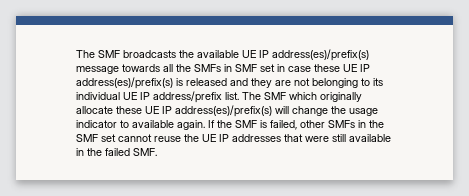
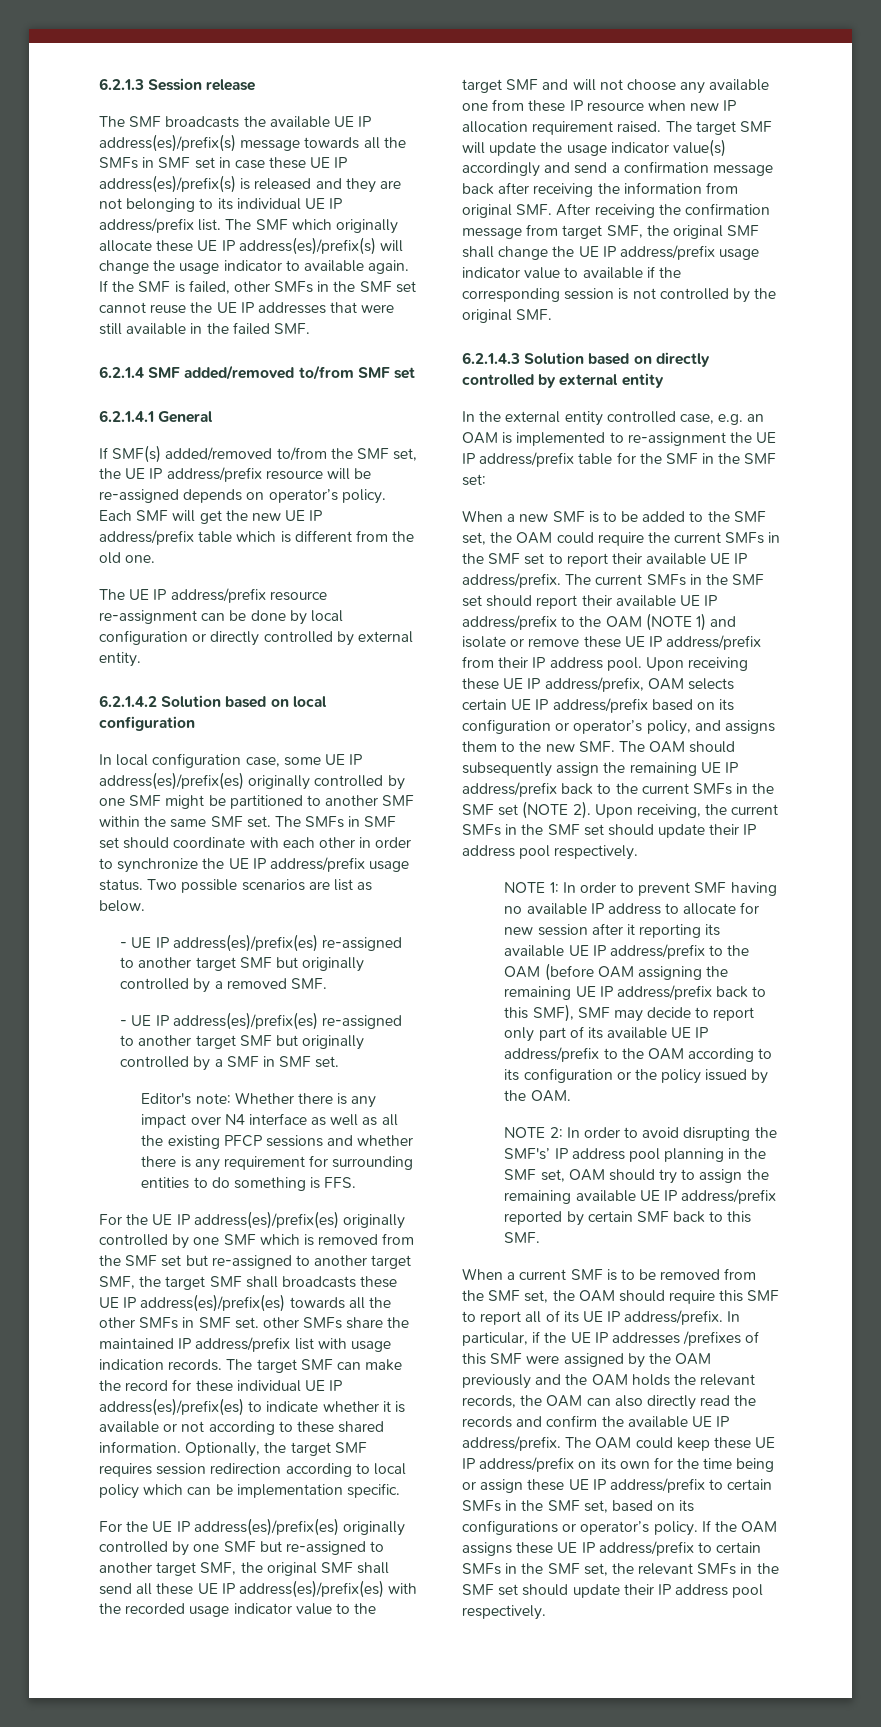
+ 6.2.1.3 Session release
+ 6.2.1.4 SMF added/removed to/from SMF set
+ 6.2.1.4.1 General
+ If SMF(s) added/removed to/from the SMF set, the UE IP address/prefix resource will be re-assigned depends on operator’s policy. Each SMF will get the new UE IP address/prefix table which is different from the old one.
+ The UE IP address/prefix resource re-assignment can be done by local configuration or directly controlled by external entity.
+ 6.2.1.4.2 Solution based on local configuration
+ In local configuration case, some UE IP address(es)/prefix(es) originally controlled by one SMF might be partitioned to another SMF within the same SMF set. The SMFs in SMF set should coordinate with each other in order to synchronize the UE IP address/prefix usage status. Two possible scenarios are list as below.
+ - UE IP address(es)/prefix(es) re-assigned to another target SMF but originally controlled by a removed SMF.
+ - UE IP address(es)/prefix(es) re-assigned to another target SMF but originally controlled by a SMF in SMF set.
+ Editor's note: Whether there is any impact over N4 interface as well as all the existing PFCP sessions and whether there is any requirement for surrounding entities to do something is FFS.
+ For the UE IP address(es)/prefix(es) originally controlled by one SMF which is removed from the SMF set but re-assigned to another target SMF, the target SMF shall broadcasts these UE IP address(es)/prefix(es) towards all the other SMFs in SMF set. other SMFs share the maintained IP address/prefix list with usage indication records. The target SMF can make the record for these individual UE IP address(es)/prefix(es) to indicate whether it is available or not according to these shared information. Optionally, the target SMF requires session redirection according to local policy which can be implementation specific.
+ For the UE IP address(es)/prefix(es) originally controlled by one SMF but re-assigned to another target SMF, the original SMF shall send all these UE IP address(es)/prefix(es) with the recorded usage indicator value to the target SMF and will not choose any available one from these IP resource when new IP allocation requirement raised. The target SMF will update the usage indicator value(s) accordingly and send a confirmation message back after receiving the information from original SMF. After receiving the confirmation message from target SMF, the original SMF shall change the UE IP address/prefix usage indicator value to available if the corresponding session is not controlled by the original SMF.
+ 6.2.1.4.3 Solution based on directly controlled by external entity
+ In the external entity controlled case, e.g. an OAM is implemented to re-assignment the UE IP address/prefix table for the SMF in the SMF set:
+ When a new SMF is to be added to the SMF set, the OAM could require the current SMFs in the SMF set to report their available UE IP address/prefix. The current SMFs in the SMF set should report their available UE IP address/prefix to the OAM (NOTE 1) and isolate or remove these UE IP address/prefix from their IP address pool. Upon receiving these UE IP address/prefix, OAM selects certain UE IP address/prefix based on its configuration or operator’s policy, and assigns them to the new SMF. The OAM should subsequently assign the remaining UE IP address/prefix back to the current SMFs in the SMF set (NOTE 2). Upon receiving, the current SMFs in the SMF set should update their IP address pool respectively.
+ NOTE 1: In order to prevent SMF having no available IP address to allocate for new session after it reporting its available UE IP address/prefix to the OAM (before OAM assigning the remaining UE IP address/prefix back to this SMF), SMF may decide to report only part of its available UE IP address/prefix to the OAM according to its configuration or the policy issued by the OAM.
+ NOTE 2: In order to avoid disrupting the SMF's’ IP address pool planning in the SMF set, OAM should try to assign the remaining available UE IP address/prefix reported by certain SMF back to this SMF.
+ When a current SMF is to be removed from the SMF set, the OAM should require this SMF to report all of its UE IP address/prefix. In particular, if the UE IP addresses /prefixes of this SMF were assigned by the OAM previously and the OAM holds the relevant records, the OAM can also directly read the records and confirm the available UE IP address/prefix. The OAM could keep these UE IP address/prefix on its own for the time being or assign these UE IP address/prefix to certain SMFs in the SMF set, based on its configurations or operator’s policy. If the OAM assigns these UE IP address/prefix to certain SMFs in the SMF set, the relevant SMFs in the SMF set should update their IP address pool respectively.

